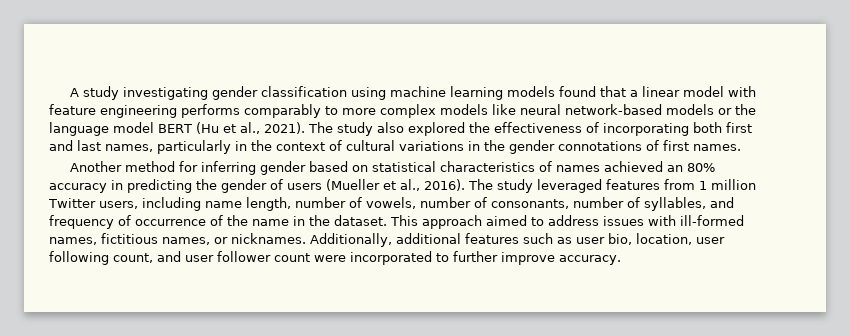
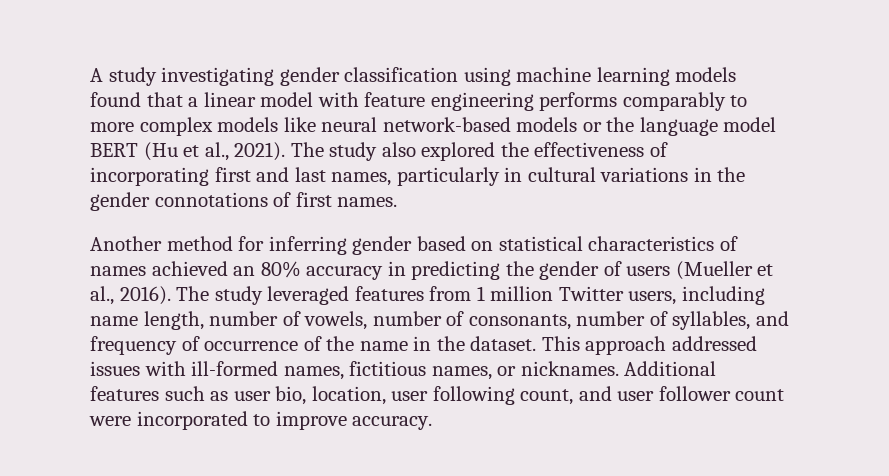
- The study also explored the effectiveness of incorporating both first and last names, particularly in the context of cultural variations in the gender connotations of first names.
+ The study also explored the effectiveness of incorporating first and last names, particularly in cultural variations in the gender connotations of first names.
- This approach aimed to address issues with ill-formed names, fictitious names, or nicknames.
+ This approach addressed issues with ill-formed names, fictitious names, or nicknames.
- Additionally, additional features such as user bio, location, user following count, and user follower count were incorporated to further improve accuracy.
+ Additional features such as user bio, location, user following count, and user follower count were incorporated to improve accuracy.

